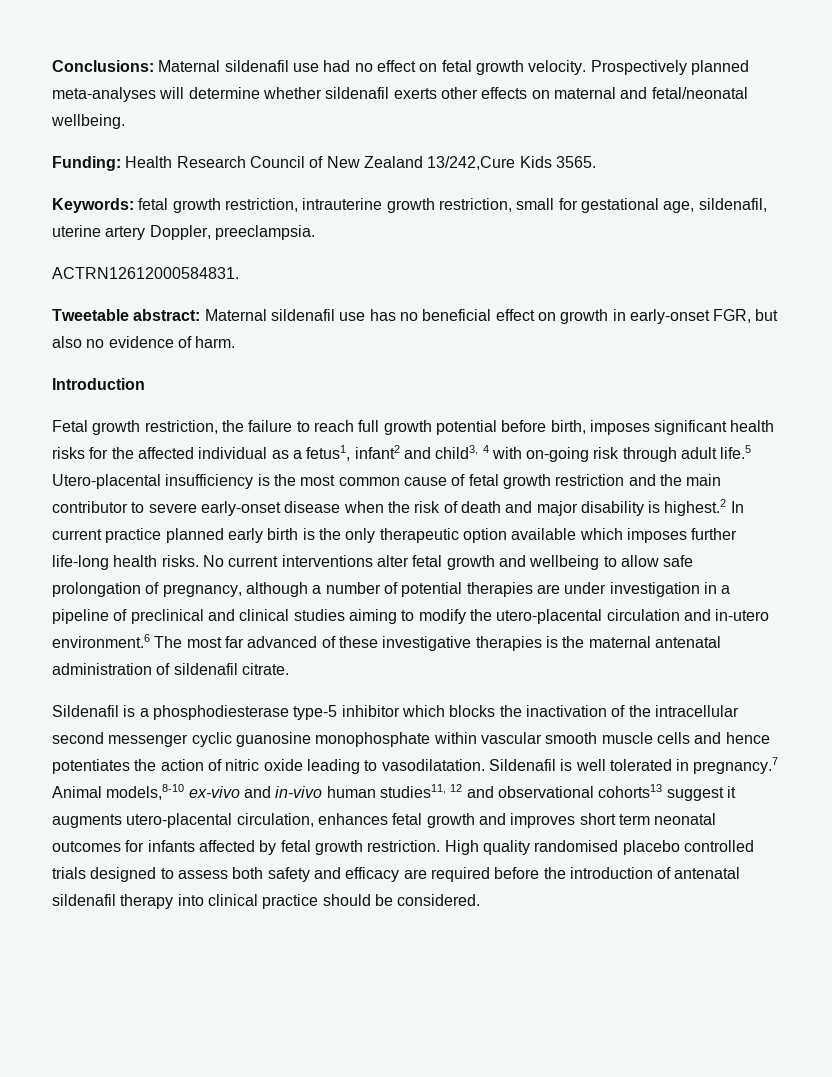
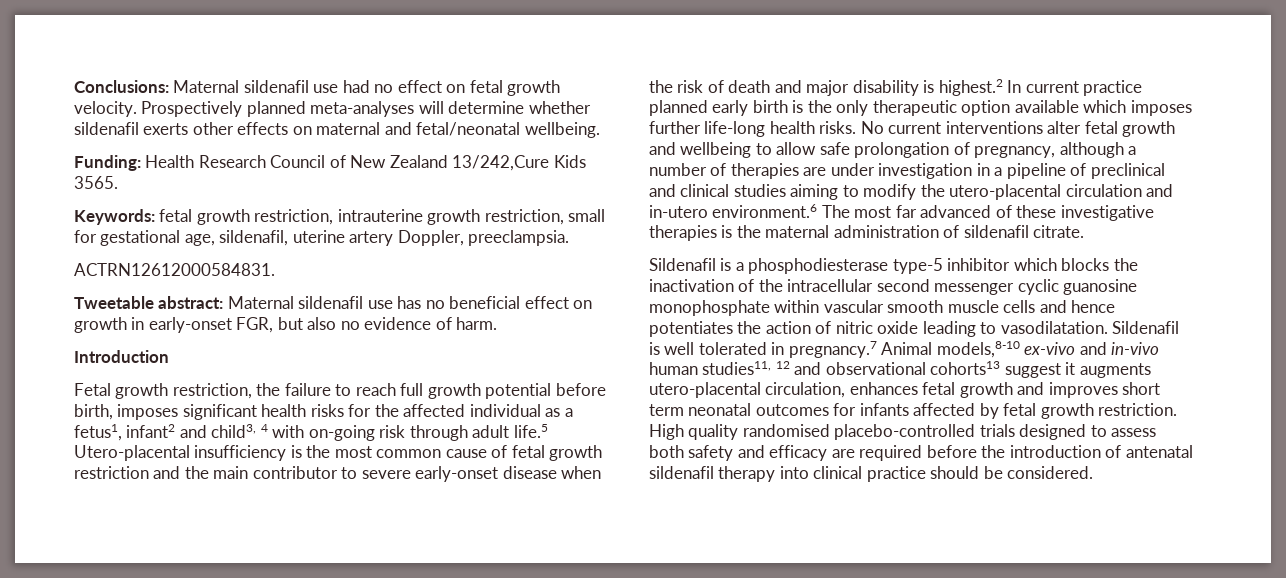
- No current interventions alter fetal growth and wellbeing to allow safe prolongation of pregnancy, although a number of potential therapies are under investigation in a pipeline of preclinical and clinical studies aiming to modify the utero-placental circulation and in-utero environment.6 The most far advanced of these investigative therapies is the maternal antenatal administration of sildenafil citrate.
+ No current interventions alter fetal growth and wellbeing to allow safe prolongation of pregnancy, although a number of therapies are under investigation in a pipeline of preclinical and clinical studies aiming to modify the utero-placental circulation and in-utero environment.6 The most far advanced of these investigative therapies is the maternal administration of sildenafil citrate.
- High quality randomised placebo controlled trials designed to assess both safety and efficacy are required before the introduction of antenatal sildenafil therapy into clinical practice should be considered.
+ High quality randomised placebo-controlled trials designed to assess both safety and efficacy are required before the introduction of antenatal sildenafil therapy into clinical practice should be considered.

